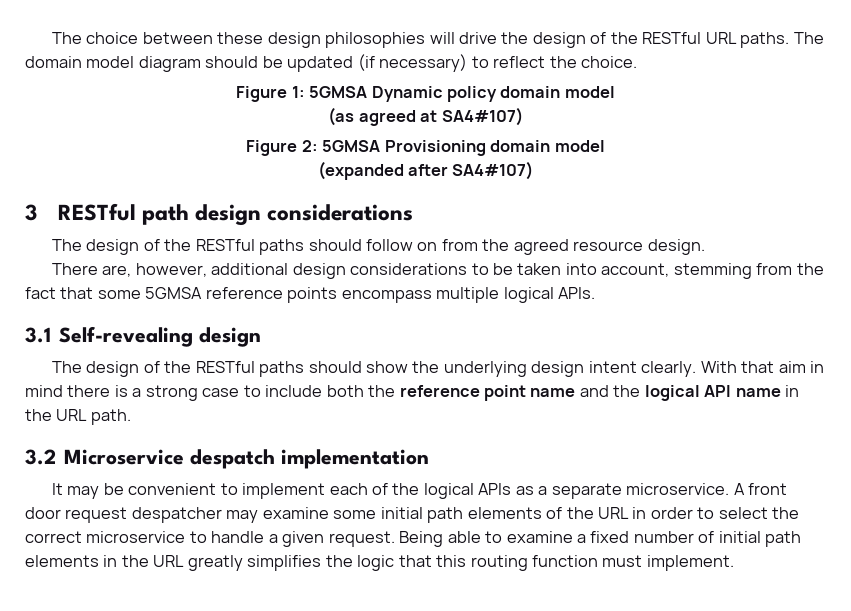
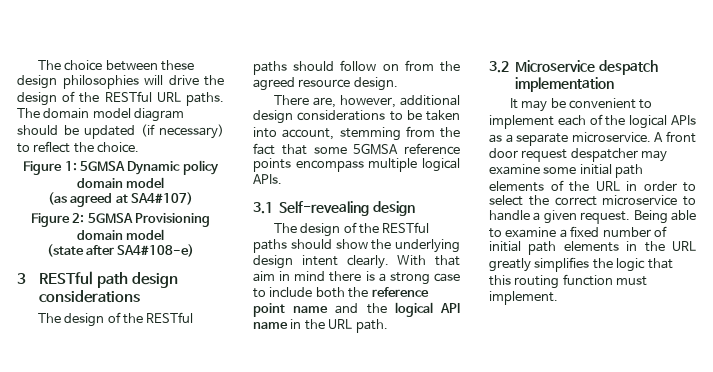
- (expanded after SA4#107)
+ (state after SA4#108-e)

